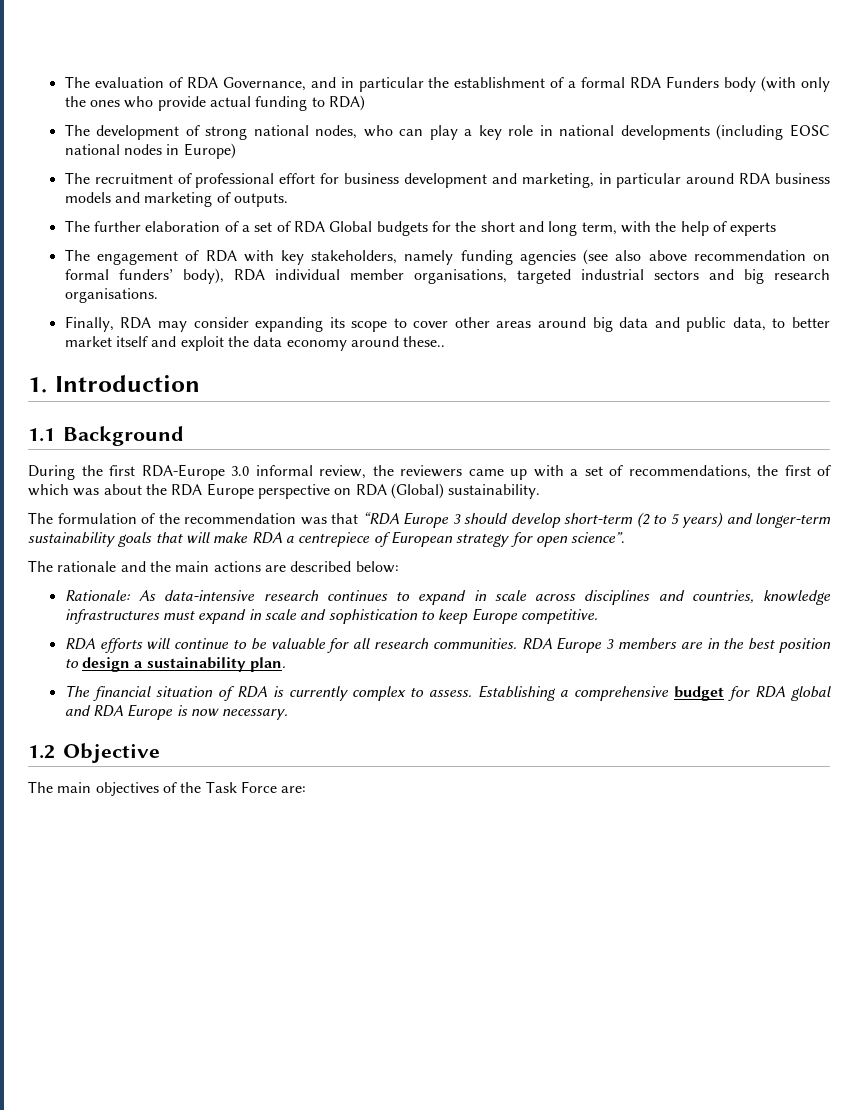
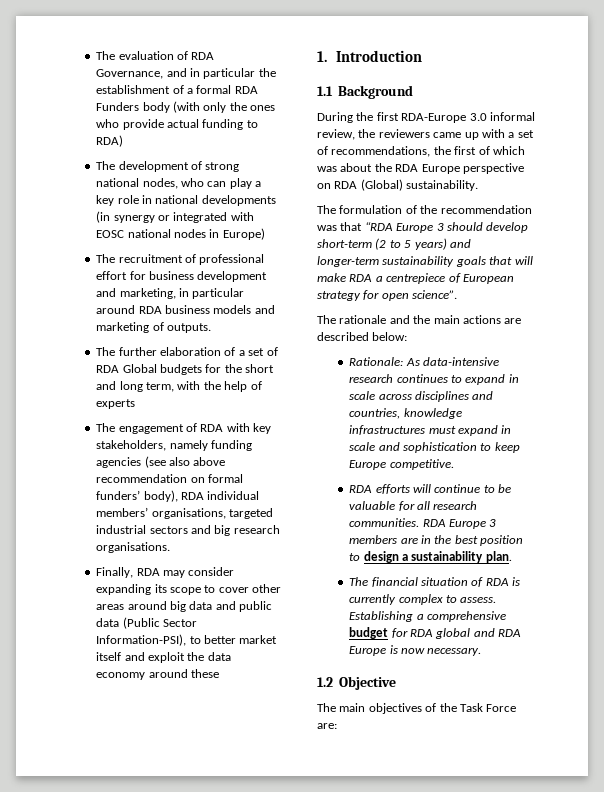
- The development of strong national nodes, who can play a key role in national developments (including EOSC national nodes in Europe)
+ The development of strong national nodes, who can play a key role in national developments (in synergy or integrated with EOSC national nodes in Europe)
- The engagement of RDA with key stakeholders, namely funding agencies (see also above recommendation on formal funders’ body), RDA individual member organisations, targeted industrial sectors and big research organisations.
+ The engagement of RDA with key stakeholders, namely funding agencies (see also above recommendation on formal funders’ body), RDA individual members’ organisations, targeted industrial sectors and big research organisations.
- Finally, RDA may consider expanding its scope to cover other areas around big data and public data, to better market itself and exploit the data economy around these..
+ Finally, RDA may consider expanding its scope to cover other areas around big data and public data (Public Sector Information-PSI), to better market itself and exploit the data economy around these

